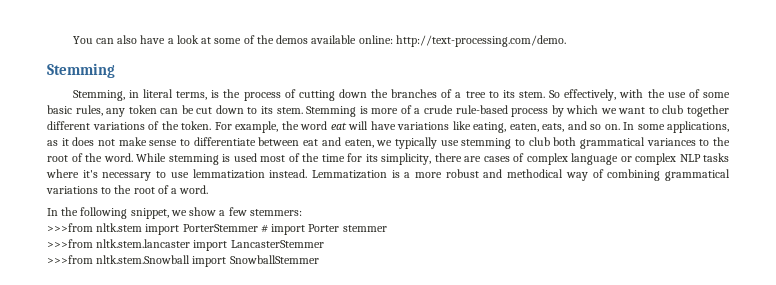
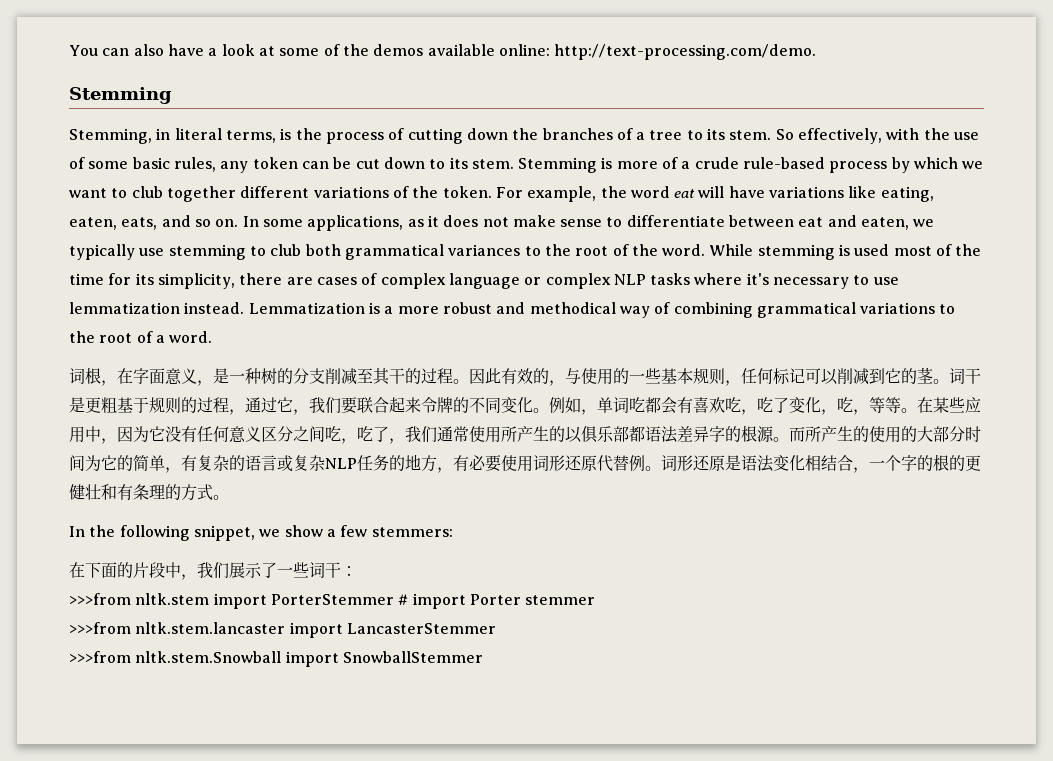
+ 词根，在字面意义，是一种树的分支削减至其干的过程。因此有效的，与使用的一些基本规则，任何标记可以削减到它的茎。词干是更粗基于规则的过程，通过它，我们要联合起来令牌的不同变化。例如，单词吃都会有喜欢吃，吃了变化，吃，等等。在某些应用中，因为它没有任何意义区分之间吃，吃了，我们通常使用所产生的以俱乐部都语法差异字的根源。而所产生的使用的大部分时间为它的简单，有复杂的语言或复杂NLP任务的地方，有必要使用词形还原代替例。词形还原是语法变化相结合，一个字的根的更健壮和有条理的方式。
+ 在下面的片段中，我们展示了一些词干：

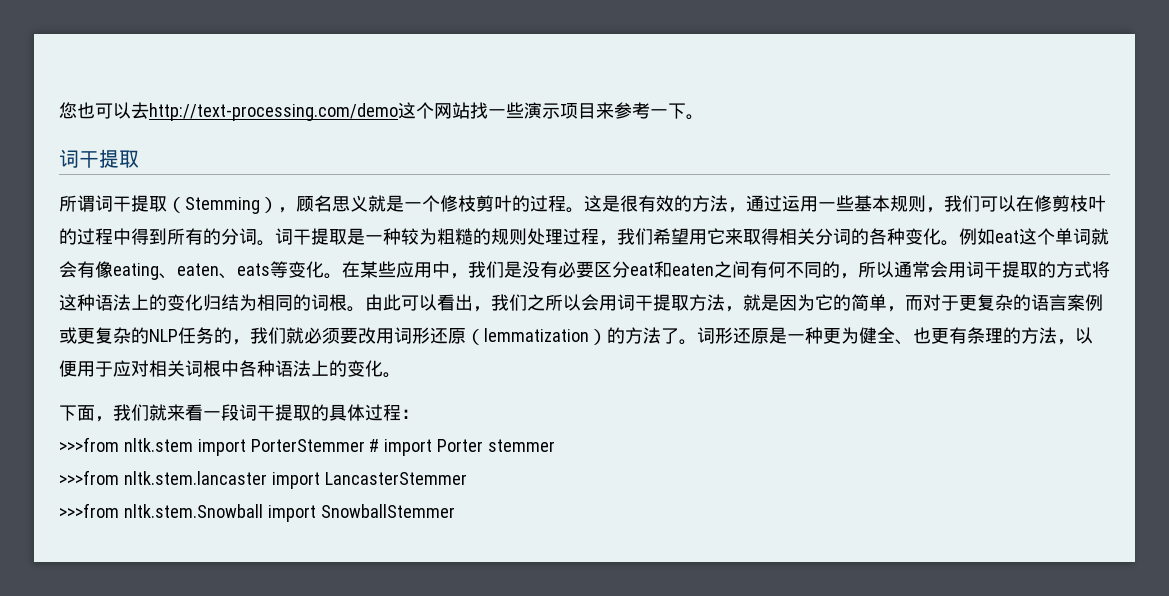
- You can also have a look at some of the demos available online: http://text-processing.com/demo.
- Stemming
- Stemming, in literal terms, is the process of cutting down the branches of a tree to its stem. So effectively, with the use of some basic rules, any token can be cut down to its stem. Stemming is more of a crude rule-based process by which we want to club together different variations of the token. For example, the word eat will have variations like eating, eaten, eats, and so on. In some applications, as it does not make sense to differentiate between eat and eaten, we typically use stemming to club both grammatical variances to the root of the word. While stemming is used most of the time for its simplicity, there are cases of complex language or complex NLP tasks where it's necessary to use lemmatization instead. Lemmatization is a more robust and methodical way of combining grammatical variations to the root of a word.
- 词根，在字面意义，是一种树的分支削减至其干的过程。因此有效的，与使用的一些基本规则，任何标记可以削减到它的茎。词干是更粗基于规则的过程，通过它，我们要联合起来令牌的不同变化。例如，单词吃都会有喜欢吃，吃了变化，吃，等等。在某些应用中，因为它没有任何意义区分之间吃，吃了，我们通常使用所产生的以俱乐部都语法差异字的根源。而所产生的使用的大部分时间为它的简单，有复杂的语言或复杂NLP任务的地方，有必要使用词形还原代替例。词形还原是语法变化相结合，一个字的根的更健壮和有条理的方式。
- In the following snippet, we show a few stemmers:
- 在下面的片段中，我们展示了一些词干：
+ 您也可以去http://text-processing.com/demo这个网站找一些演示项目来参考一下。
+ 词干提取
+ 所谓词干提取（Stemming），顾名思义就是一个修枝剪叶的过程。这是很有效的方法，通过运用一些基本规则，我们可以在修剪枝叶的过程中得到所有的分词。词干提取是一种较为粗糙的规则处理过程，我们希望用它来取得相关分词的各种变化。例如eat这个单词就会有像eating、eaten、eats等变化。在某些应用中，我们是没有必要区分eat和eaten之间有何不同的，所以通常会用词干提取的方式将这种语法上的变化归结为相同的词根。由此可以看出，我们之所以会用词干提取方法，就是因为它的简单，而对于更复杂的语言案例或更复杂的NLP任务的，我们就必须要改用词形还原（lemmatization）的方法了。词形还原是一种更为健全、也更有条理的方法，以便用于应对相关词根中各种语法上的变化。
+ 下面，我们就来看一段词干提取的具体过程：

